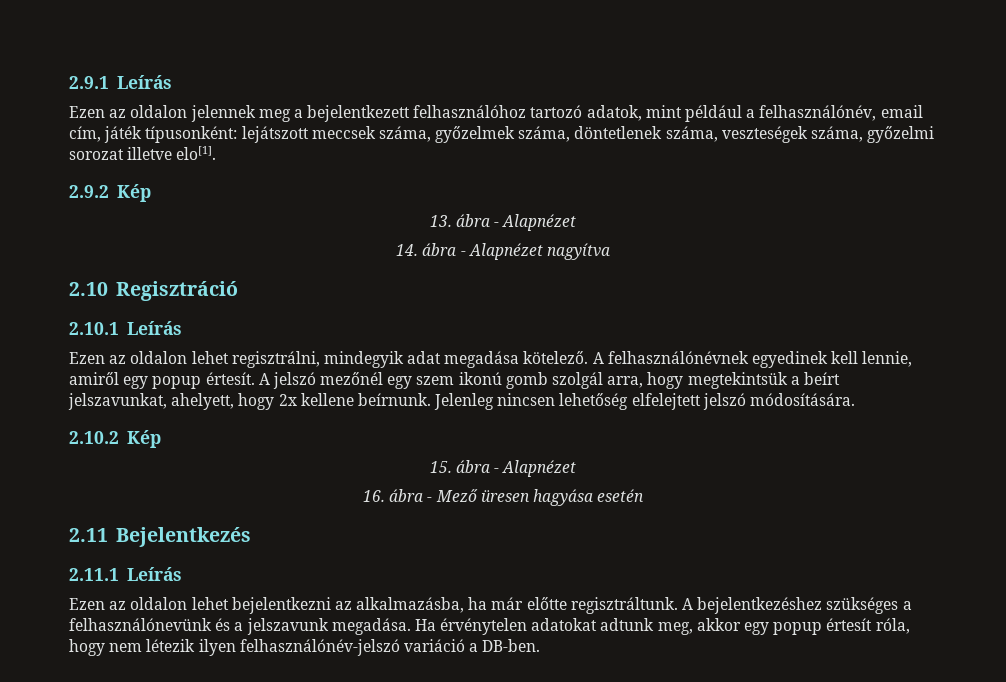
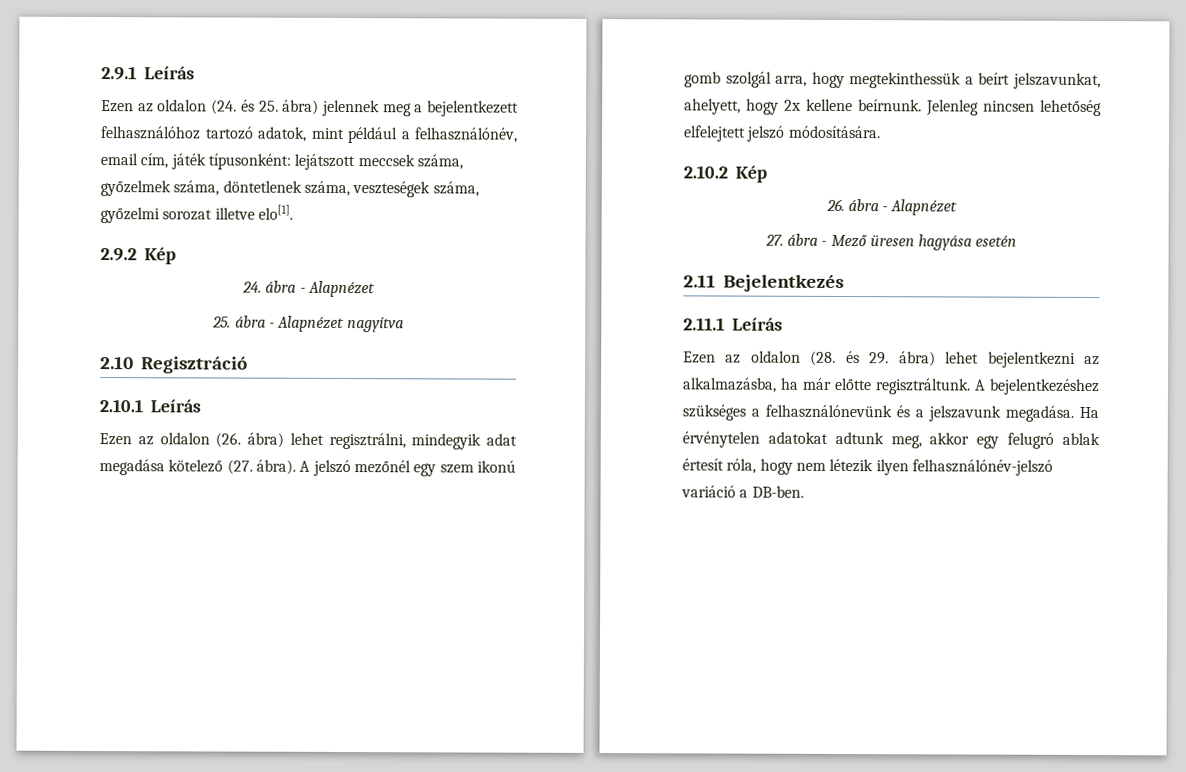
- Ezen az oldalon jelennek meg a bejelentkezett felhasználóhoz tartozó adatok, mint például a felhasználónév, email cím, játék típusonként: lejátszott meccsek száma, győzelmek száma, döntetlenek száma, veszteségek száma, győzelmi sorozat illetve elo[1].
+ Ezen az oldalon (24. és 25. ábra) jelennek meg a bejelentkezett felhasználóhoz tartozó adatok, mint például a felhasználónév, email cím, játék típusonként: lejátszott meccsek száma, győzelmek száma, döntetlenek száma, veszteségek száma, győzelmi sorozat illetve elo[1].
- 13. ábra - Alapnézet
- 14. ábra - Alapnézet nagyítva
+ 24. ábra - Alapnézet
+ 25. ábra - Alapnézet nagyítva
- Ezen az oldalon lehet regisztrálni, mindegyik adat megadása kötelező. A felhasználónévnek egyedinek kell lennie, amiről egy popup értesít.
+ Ezen az oldalon (26. ábra) lehet regisztrálni, mindegyik adat megadása kötelező (27. ábra).
- A jelszó mezőnél egy szem ikonú gomb szolgál arra, hogy megtekintsük a beírt jelszavunkat, ahelyett, hogy 2x kellene beírnunk.
+ A jelszó mezőnél egy szem ikonú gomb szolgál arra, hogy megtekinthessük a beírt jelszavunkat, ahelyett, hogy 2x kellene beírnunk.
- 15. ábra - Alapnézet
- 16. ábra - Mező üresen hagyása esetén
+ 26. ábra - Alapnézet
+ 27. ábra - Mező üresen hagyása esetén
- Ezen az oldalon lehet bejelentkezni az alkalmazásba, ha már előtte regisztráltunk.
+ Ezen az oldalon (28. és 29. ábra) lehet bejelentkezni az alkalmazásba, ha már előtte regisztráltunk.
- Ha érvénytelen adatokat adtunk meg, akkor egy popup értesít róla, hogy nem létezik ilyen felhasználónév-jelszó variáció a DB-ben.
+ Ha érvénytelen adatokat adtunk meg, akkor egy felugró ablak értesít róla, hogy nem létezik ilyen felhasználónév-jelszó variáció a DB-ben.

